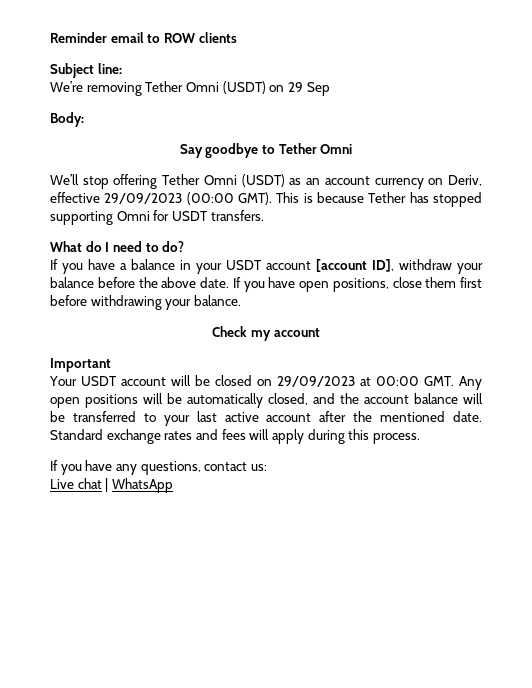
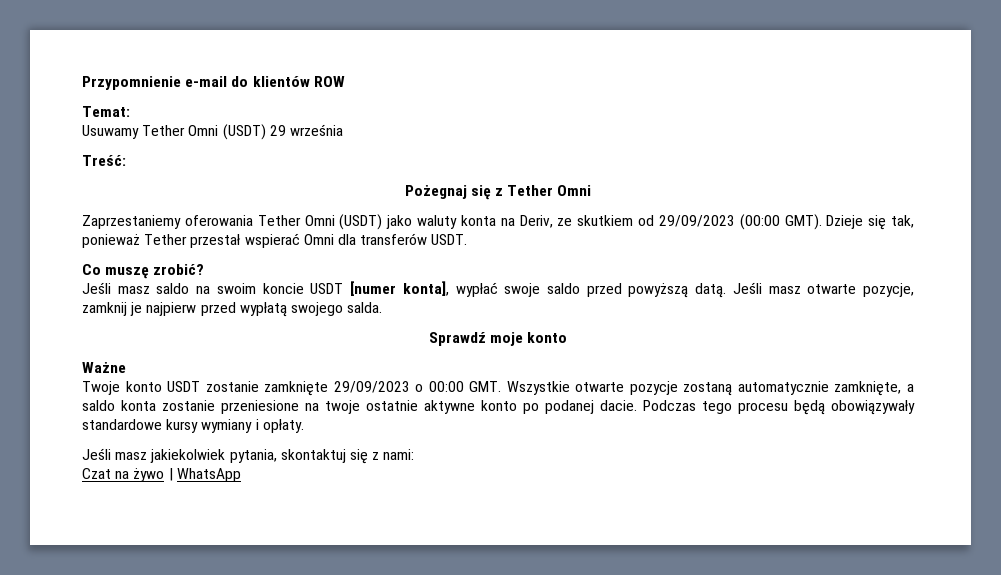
- Reminder email to ROW clients
- Subject line:
- We’re removing Tether Omni (USDT) on 29 Sep
- Body:
- Say goodbye to Tether Omni
- We’ll stop offering Tether Omni (USDT) as an account currency on Deriv, effective 29/09/2023 (00:00 GMT). This is because Tether has stopped supporting Omni for USDT transfers.
- What do I need to do?
- If you have a balance in your USDT account [account ID], withdraw your balance before the above date. If you have open positions, close them first before withdrawing your balance.
- Check my account
- Important
- Your USDT account will be closed on 29/09/2023 at 00:00 GMT. Any open positions will be automatically closed, and the account balance will be transferred to your last active account after the mentioned date. Standard exchange rates and fees will apply during this process.
- If you have any questions, contact us:
- Live chat | WhatsApp
+ Przypomnienie e-mail do klientów ROW
+ Temat:
+ Usuwamy Tether Omni (USDT) 29 września
+ Treść:
+ Pożegnaj się z Tether Omni
+ Zaprzestaniemy oferowania Tether Omni (USDT) jako waluty konta na Deriv, ze skutkiem od 29/09/2023 (00:00 GMT). Dzieje się tak, ponieważ Tether przestał wspierać Omni dla transferów USDT.
+ Co muszę zrobić?
+ Jeśli masz saldo na swoim koncie USDT [numer konta], wypłać swoje saldo przed powyższą datą. Jeśli masz otwarte pozycje, zamknij je najpierw przed wypłatą swojego salda.
+ Sprawdź moje konto
+ Ważne
+ Twoje konto USDT zostanie zamknięte 29/09/2023 o 00:00 GMT. Wszystkie otwarte pozycje zostaną automatycznie zamknięte, a saldo konta zostanie przeniesione na twoje ostatnie aktywne konto po podanej dacie. Podczas tego procesu będą obowiązywały standardowe kursy wymiany i opłaty.
+ Jeśli masz jakiekolwiek pytania, skontaktuj się z nami:
+ Czat na żywo | WhatsApp

